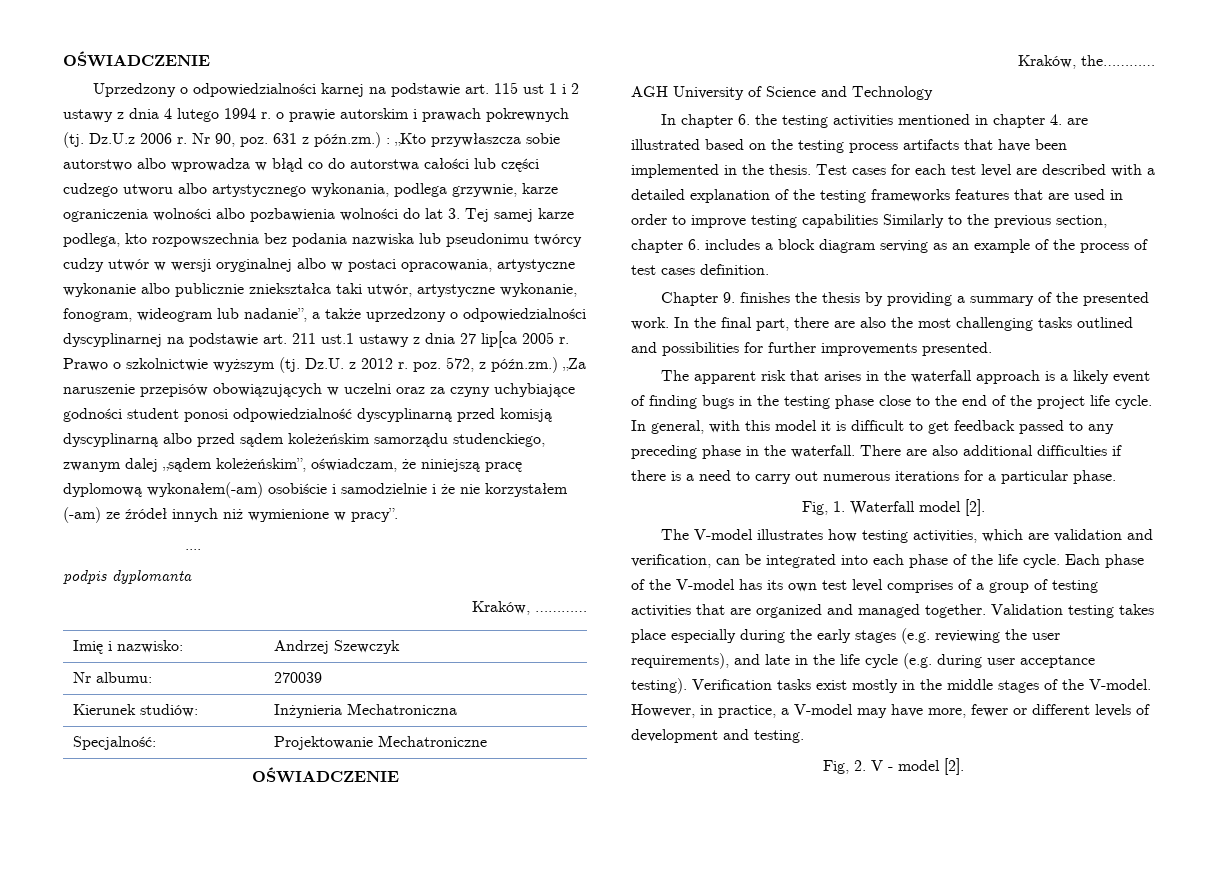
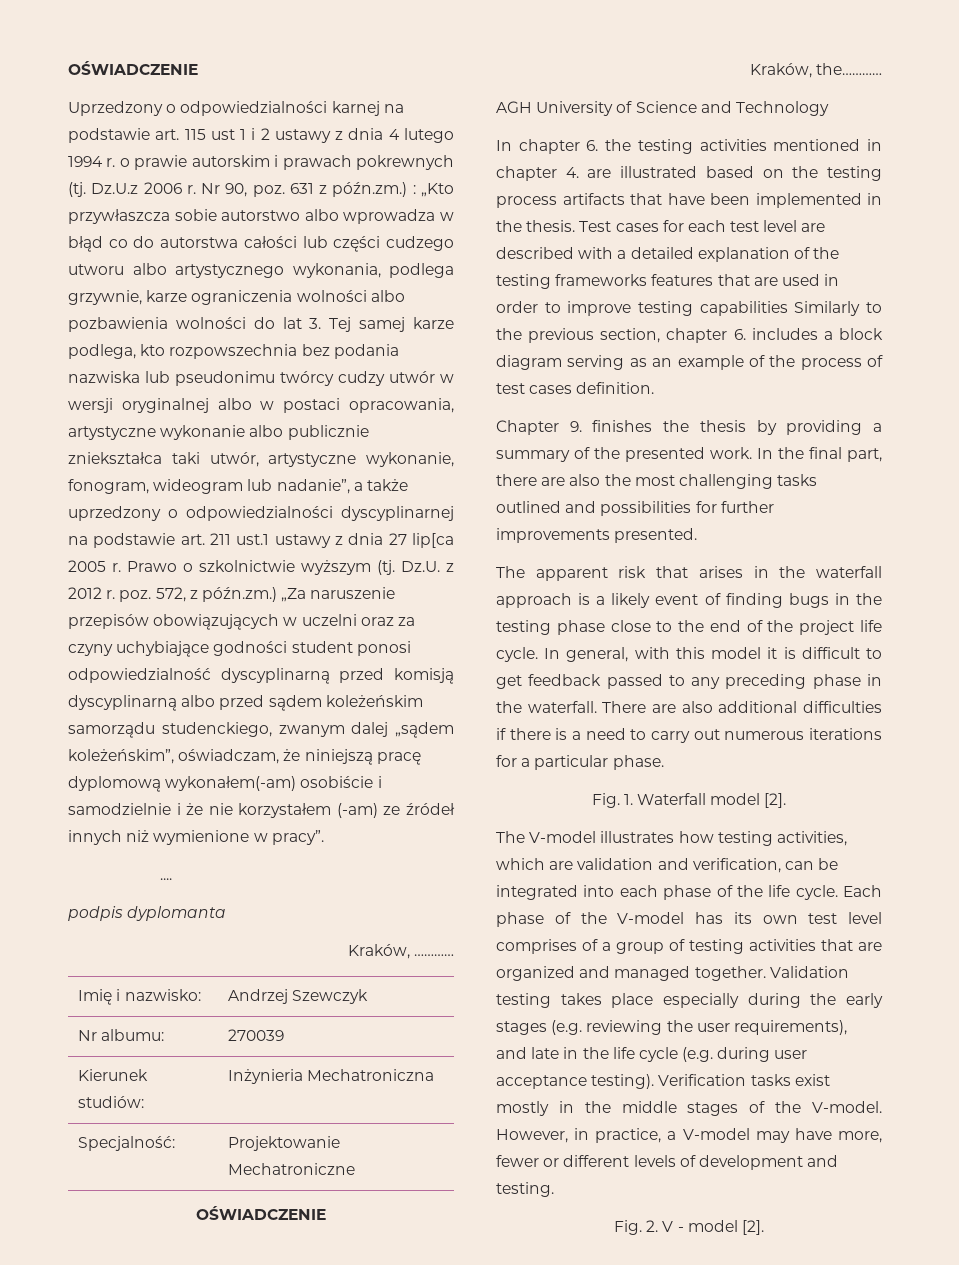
- Fig, 1. Waterfall model [2].
+ Fig. 1. Waterfall model [2].
- Fig, 2. V - model [2].
+ Fig. 2. V - model [2].

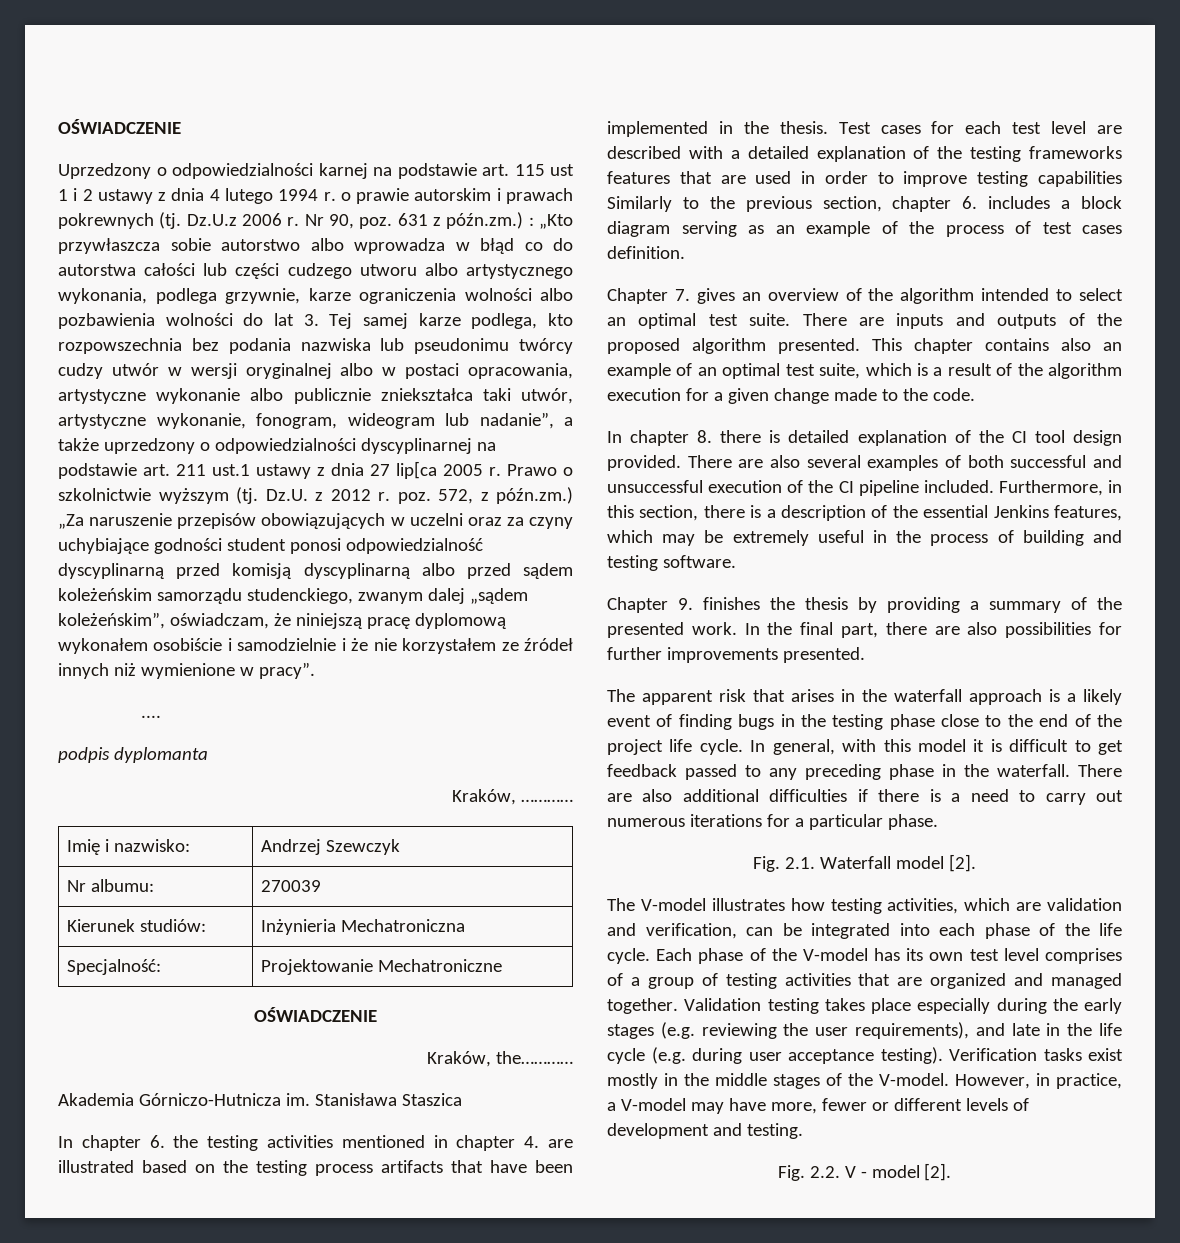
- Dz.U. z 2012 r. poz. 572, z późn.zm.) „Za naruszenie przepisów obowiązujących w uczelni oraz za czyny uchybiające godności student ponosi odpowiedzialność dyscyplinarną przed komisją dyscyplinarną albo przed sądem koleżeńskim samorządu studenckiego, zwanym dalej „sądem koleżeńskim”, oświadczam, że niniejszą pracę dyplomową wykonałem(-am) osobiście i samodzielnie i że nie korzystałem (-am) ze źródeł innych niż wymienione w pracy”.
+ Dz.U. z 2012 r. poz. 572, z późn.zm.) „Za naruszenie przepisów obowiązujących w uczelni oraz za czyny uchybiające godności student ponosi odpowiedzialność dyscyplinarną przed komisją dyscyplinarną albo przed sądem koleżeńskim samorządu studenckiego, zwanym dalej „sądem koleżeńskim”, oświadczam, że niniejszą pracę dyplomową wykonałem osobiście i samodzielnie i że nie korzystałem ze źródeł innych niż wymienione w pracy”.
- AGH University of Science and Technology
+ Akademia Górniczo-Hutnicza im. Stanisława Staszica
+ Chapter 7. gives an overview of the algorithm intended to select an optimal test suite. There are inputs and outputs of the proposed algorithm presented. This chapter contains also an example of an optimal test suite, which is a result of the algorithm execution for a given change made to the code.
+ In chapter 8. there is detailed explanation of the CI tool design provided. There are also several examples of both successful and unsuccessful execution of the CI pipeline included. Furthermore, in this section, there is a description of the essential Jenkins features, which may be extremely useful in the process of building and testing software.
- In the final part, there are also the most challenging tasks outlined and possibilities for further improvements presented.
+ In the final part, there are also possibilities for further improvements presented.
- Fig. 1. Waterfall model [2].
+ Fig. 2.1. Waterfall model [2].
- Fig. 2. V - model [2].
+ Fig. 2.2. V - model [2].

